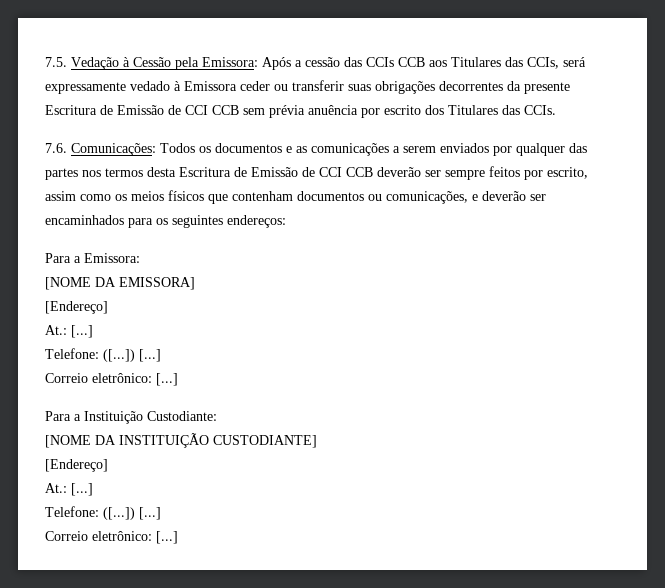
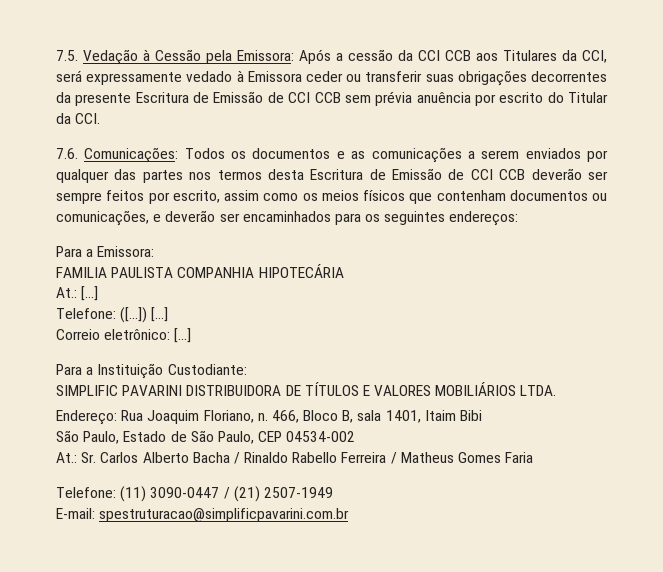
- 7.5. Vedação à Cessão pela Emissora: Após a cessão das CCIs CCB aos Titulares das CCIs, será expressamente vedado à Emissora ceder ou transferir suas obrigações decorrentes da presente Escritura de Emissão de CCI CCB sem prévia anuência por escrito dos Titulares das CCIs.
+ 7.5. Vedação à Cessão pela Emissora: Após a cessão da CCI CCB aos Titulares da CCI, será expressamente vedado à Emissora ceder ou transferir suas obrigações decorrentes da presente Escritura de Emissão de CCI CCB sem prévia anuência por escrito do Titular da CCI.
- [NOME DA EMISSORA]
- [Endereço]
+ FAMILIA PAULISTA COMPANHIA HIPOTECÁRIA
- [NOME DA INSTITUIÇÃO CUSTODIANTE]
- [Endereço]
- At.: [...]
- Telefone: ([...]) [...]
- Correio eletrônico: [...]
+ SIMPLIFIC PAVARINI DISTRIBUIDORA DE TÍTULOS E VALORES MOBILIÁRIOS LTDA.
+ Endereço: Rua Joaquim Floriano, n. 466, Bloco B, sala 1401, Itaim Bibi
+ São Paulo, Estado de São Paulo, CEP 04534-002
+ At.: Sr. Carlos Alberto Bacha / Rinaldo Rabello Ferreira / Matheus Gomes Faria
+ Telefone: (11) 3090-0447 / (21) 2507-1949
+ E-mail: spestruturacao@simplificpavarini.com.br

